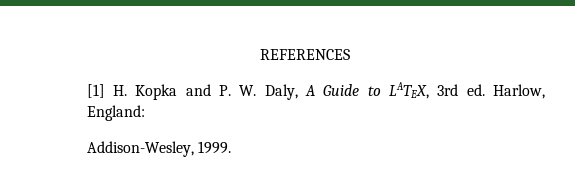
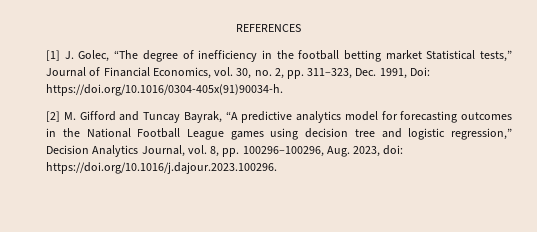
- [1] H. Kopka and P. W. Daly, A Guide to LATEX, 3rd ed. Harlow, England:
- Addison-Wesley, 1999.
+ [1] J. Golec, “The degree of inefficiency in the football betting market Statistical tests,” Journal of Financial Economics, vol. 30, no. 2, pp. 311–323, Dec. 1991, Doi: https://doi.org/10.1016/0304-405x(91)90034-h.
+ [2] M. Gifford and Tuncay Bayrak, “A predictive analytics model for forecasting outcomes in the National Football League games using decision tree and logistic regression,” Decision Analytics Journal, vol. 8, pp. 100296–100296, Aug. 2023, doi: https://doi.org/10.1016/j.dajour.2023.100296.

